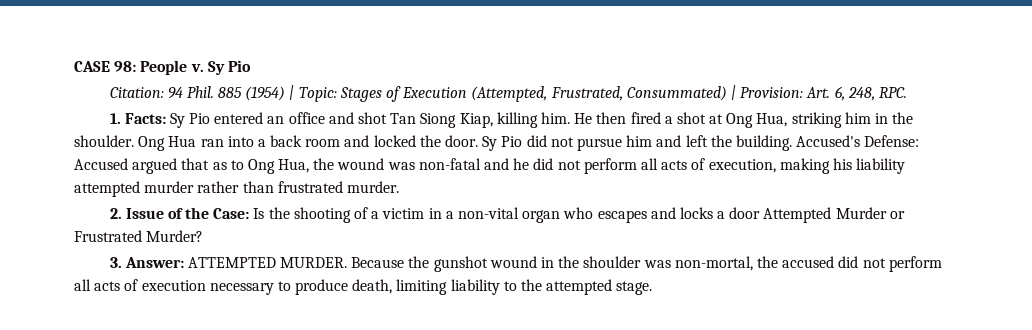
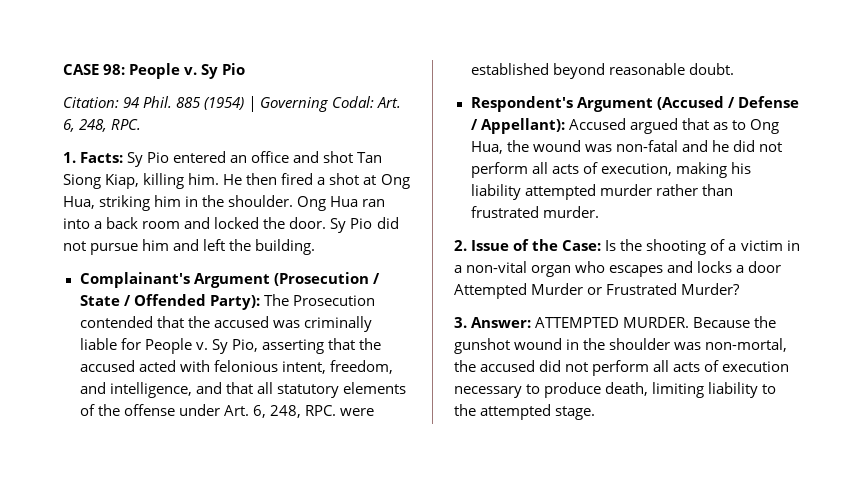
- 885 (1954) | Topic: Stages of Execution (Attempted, Frustrated, Consummated) | Provision: Art. 6, 248, RPC.
+ 885 (1954) | Governing Codal: Art. 6, 248, RPC.
- Sy Pio did not pursue him and left the building. Accused's Defense: Accused argued that as to Ong Hua, the wound was non-fatal and he did not perform all acts of execution, making his liability attempted murder rather than frustrated murder.
+ Sy Pio did not pursue him and left the building.
+ Complainant's Argument (Prosecution / State / Offended Party): The Prosecution contended that the accused was criminally liable for People v. Sy Pio, asserting that the accused acted with felonious intent, freedom, and intelligence, and that all statutory elements of the offense under Art. 6, 248, RPC. were established beyond reasonable doubt.
+ Respondent's Argument (Accused / Defense / Appellant): Accused argued that as to Ong Hua, the wound was non-fatal and he did not perform all acts of execution, making his liability attempted murder rather than frustrated murder.

